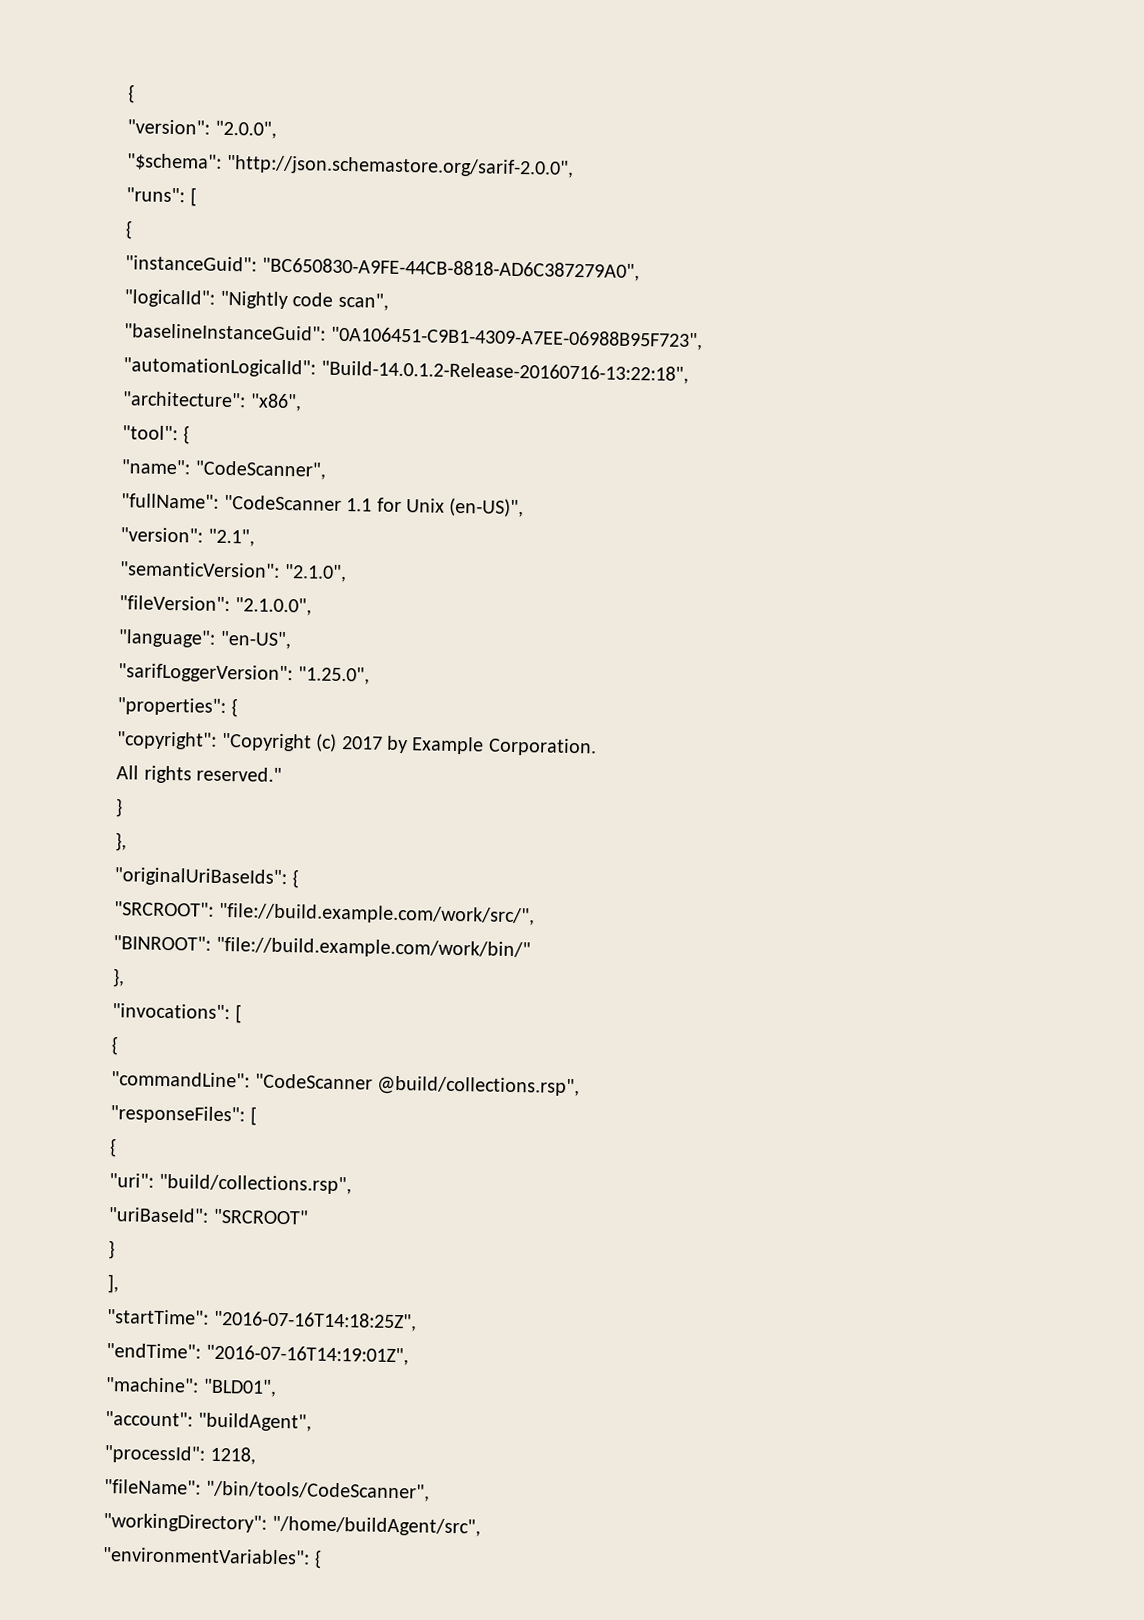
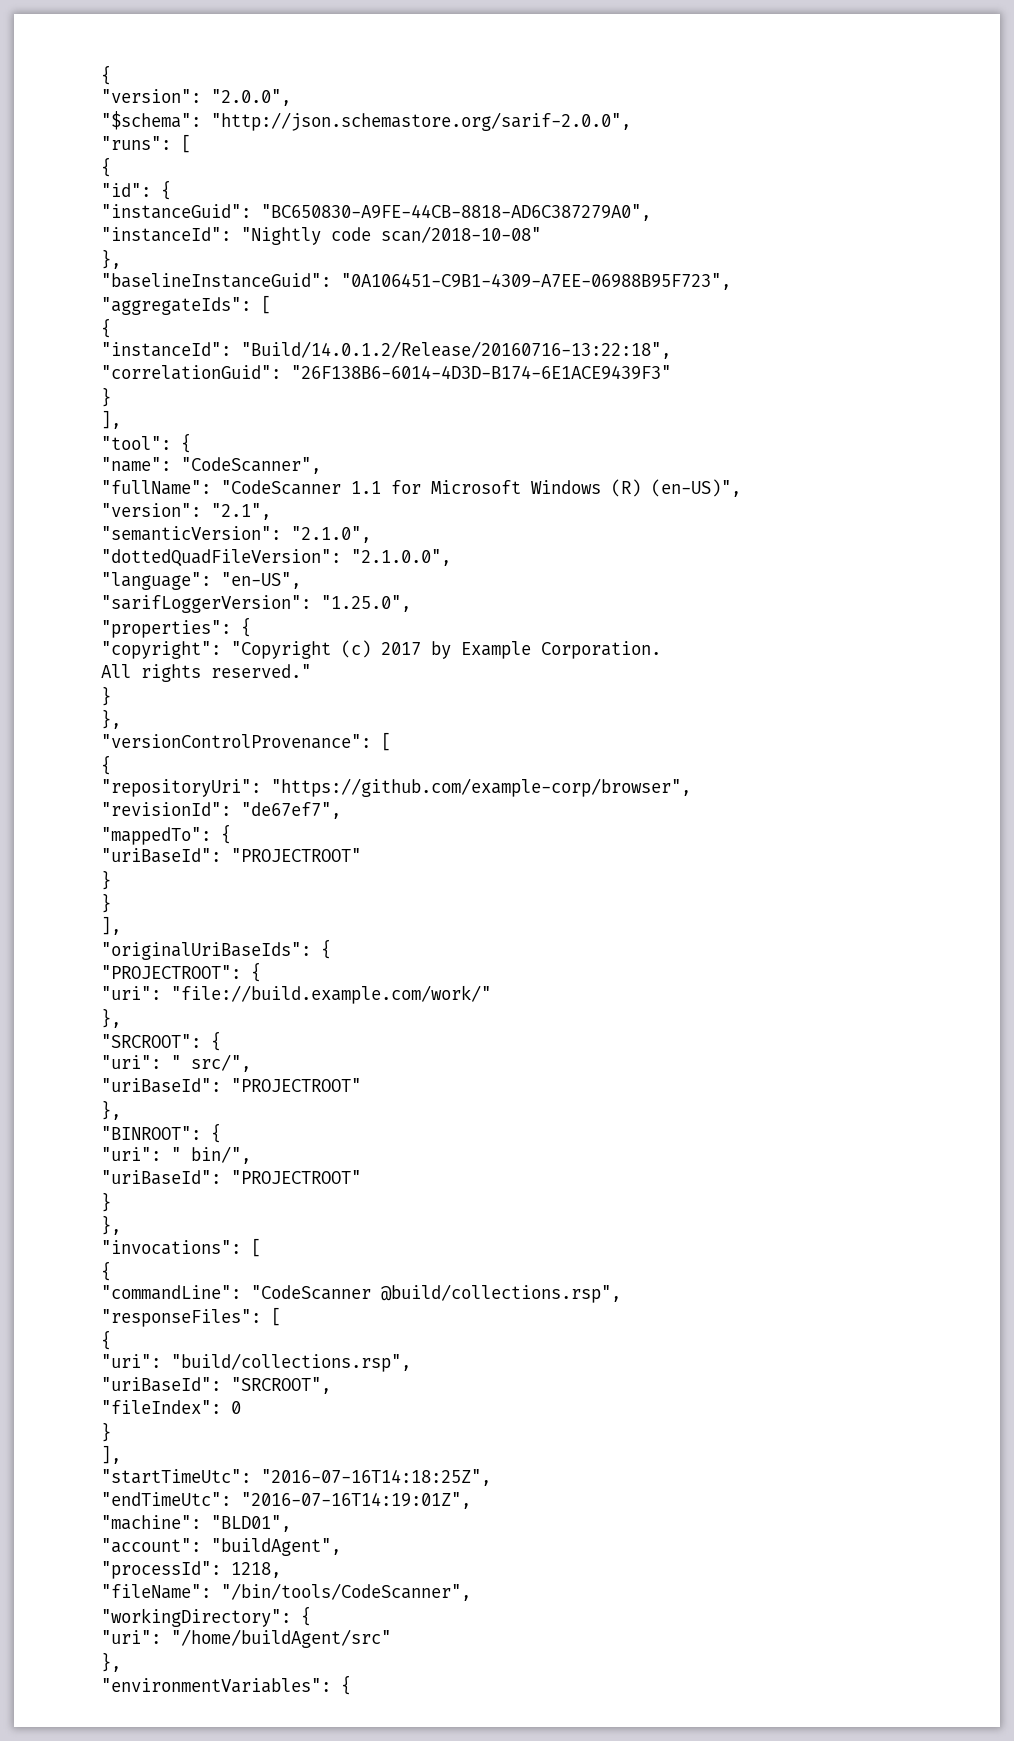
+ "id": {
- "logicalId": "Nightly code scan",
+ "instanceId": "Nightly code scan/2018-10-08"
+ },
- "automationLogicalId": "Build-14.0.1.2-Release-20160716-13:22:18",
- "architecture": "x86",
+ "aggregateIds": [
+ {
+ "instanceId": "Build/14.0.1.2/Release/20160716-13:22:18",
+ "correlationGuid": "26F138B6-6014-4D3D-B174-6E1ACE9439F3"
+ }
+ ],
- "fullName": "CodeScanner 1.1 for Unix (en-US)",
+ "fullName": "CodeScanner 1.1 for Microsoft Windows (R) (en-US)",
- "fileVersion": "2.1.0.0",
+ "dottedQuadFileVersion": "2.1.0.0",
+ "versionControlProvenance": [
+ {
+ "repositoryUri": "https://github.com/example-corp/browser",
+ "revisionId": "de67ef7",
+ "mappedTo": {
+ "uriBaseId": "PROJECTROOT"
+ }
+ }
+ ],
  "originalUriBaseIds": {
- "SRCROOT": "file://build.example.com/work/src/",
- "BINROOT": "file://build.example.com/work/bin/"
+ "PROJECTROOT": {
+ "uri": "file://build.example.com/work/"
+ },
+ "SRCROOT": {
+ "uri": " src/",
+ "uriBaseId": "PROJECTROOT"
+ },
+ "BINROOT": {
+ "uri": " bin/",
+ "uriBaseId": "PROJECTROOT"
+ }
- "uriBaseId": "SRCROOT"
+ "uriBaseId": "SRCROOT",
+ "fileIndex": 0
  }
  ],
- "startTime": "2016-07-16T14:18:25Z",
+ "startTimeUtc": "2016-07-16T14:18:25Z",
- "endTime": "2016-07-16T14:19:01Z",
+ "endTimeUtc": "2016-07-16T14:19:01Z",
- "workingDirectory": "/home/buildAgent/src",
+ "workingDirectory": {
+ "uri": "/home/buildAgent/src"
+ },

